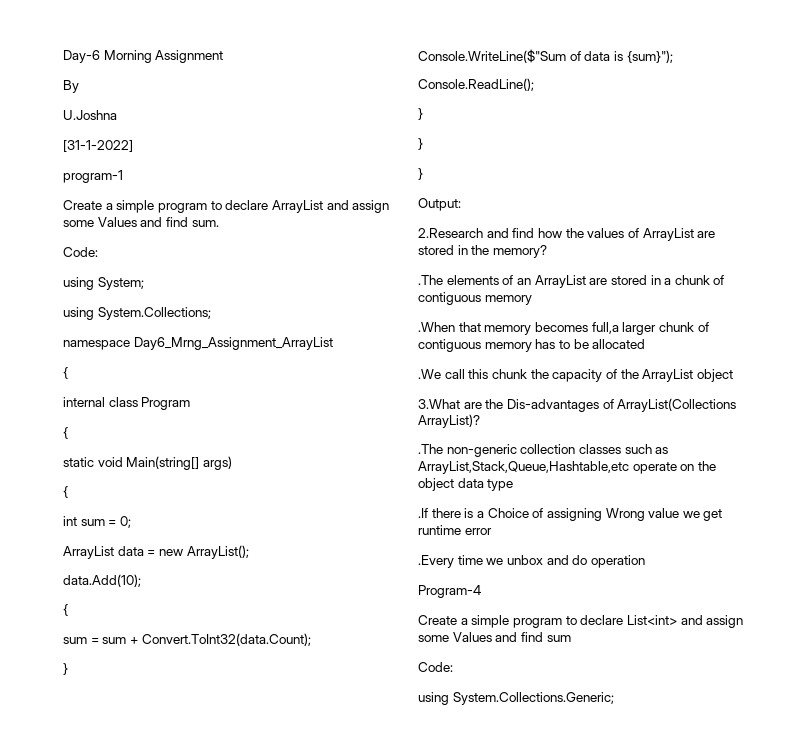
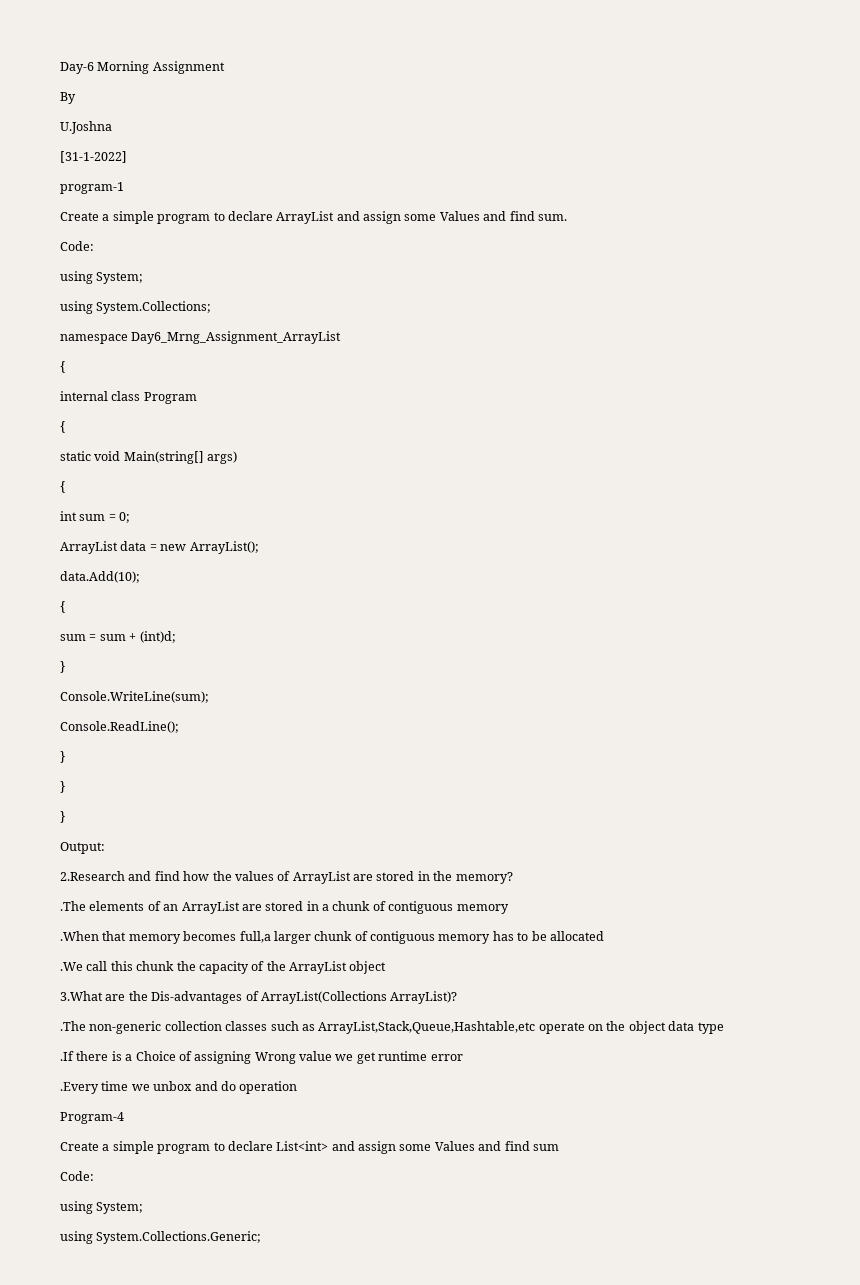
- sum = sum + Convert.ToInt32(data.Count);
+ sum = sum + (int)d;
  }
- Console.WriteLine($"Sum of data is {sum}");
+ Console.WriteLine(sum);
  Create a simple program to declare List<int> and assign some Values and find sum
  Code:
+ using System;

